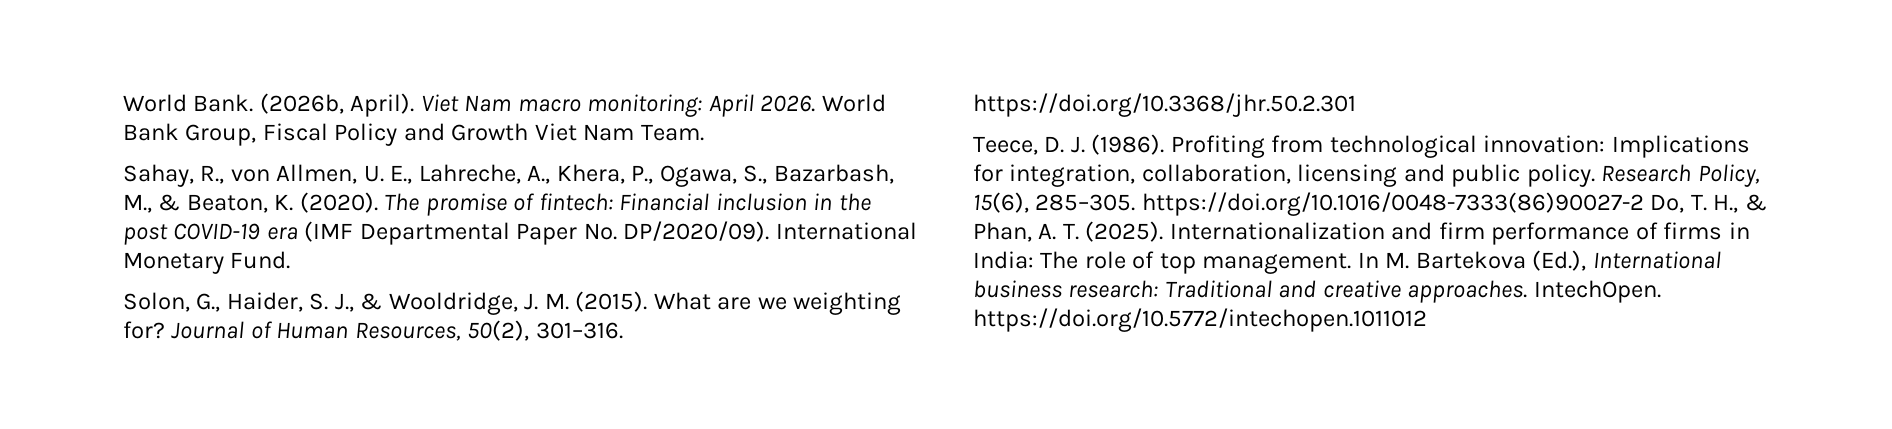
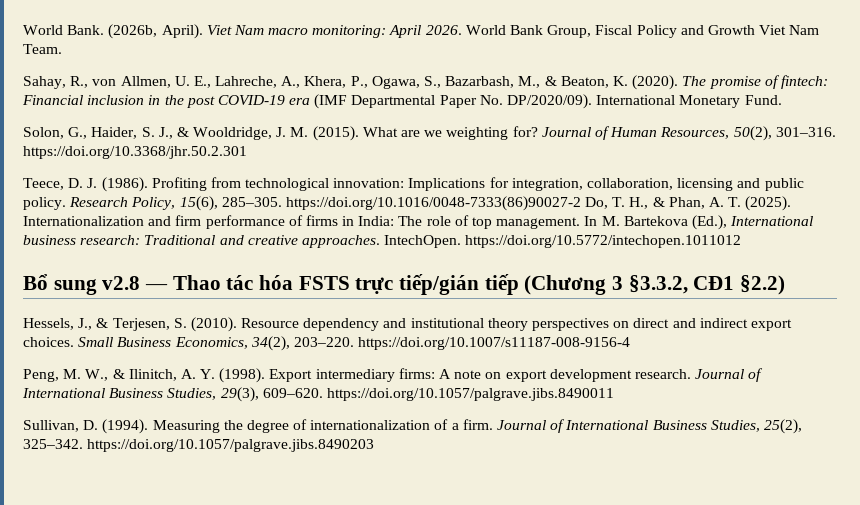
+ Bổ sung v2.8 — Thao tác hóa FSTS trực tiếp/gián tiếp (Chương 3 §3.3.2, CĐ1 §2.2)
+ Hessels, J., & Terjesen, S. (2010). Resource dependency and institutional theory perspectives on direct and indirect export choices. Small Business Economics, 34(2), 203–220. https://doi.org/10.1007/s11187-008-9156-4
+ Peng, M. W., & Ilinitch, A. Y. (1998). Export intermediary firms: A note on export development research. Journal of International Business Studies, 29(3), 609–620. https://doi.org/10.1057/palgrave.jibs.8490011
+ Sullivan, D. (1994). Measuring the degree of internationalization of a firm. Journal of International Business Studies, 25(2), 325–342. https://doi.org/10.1057/palgrave.jibs.8490203

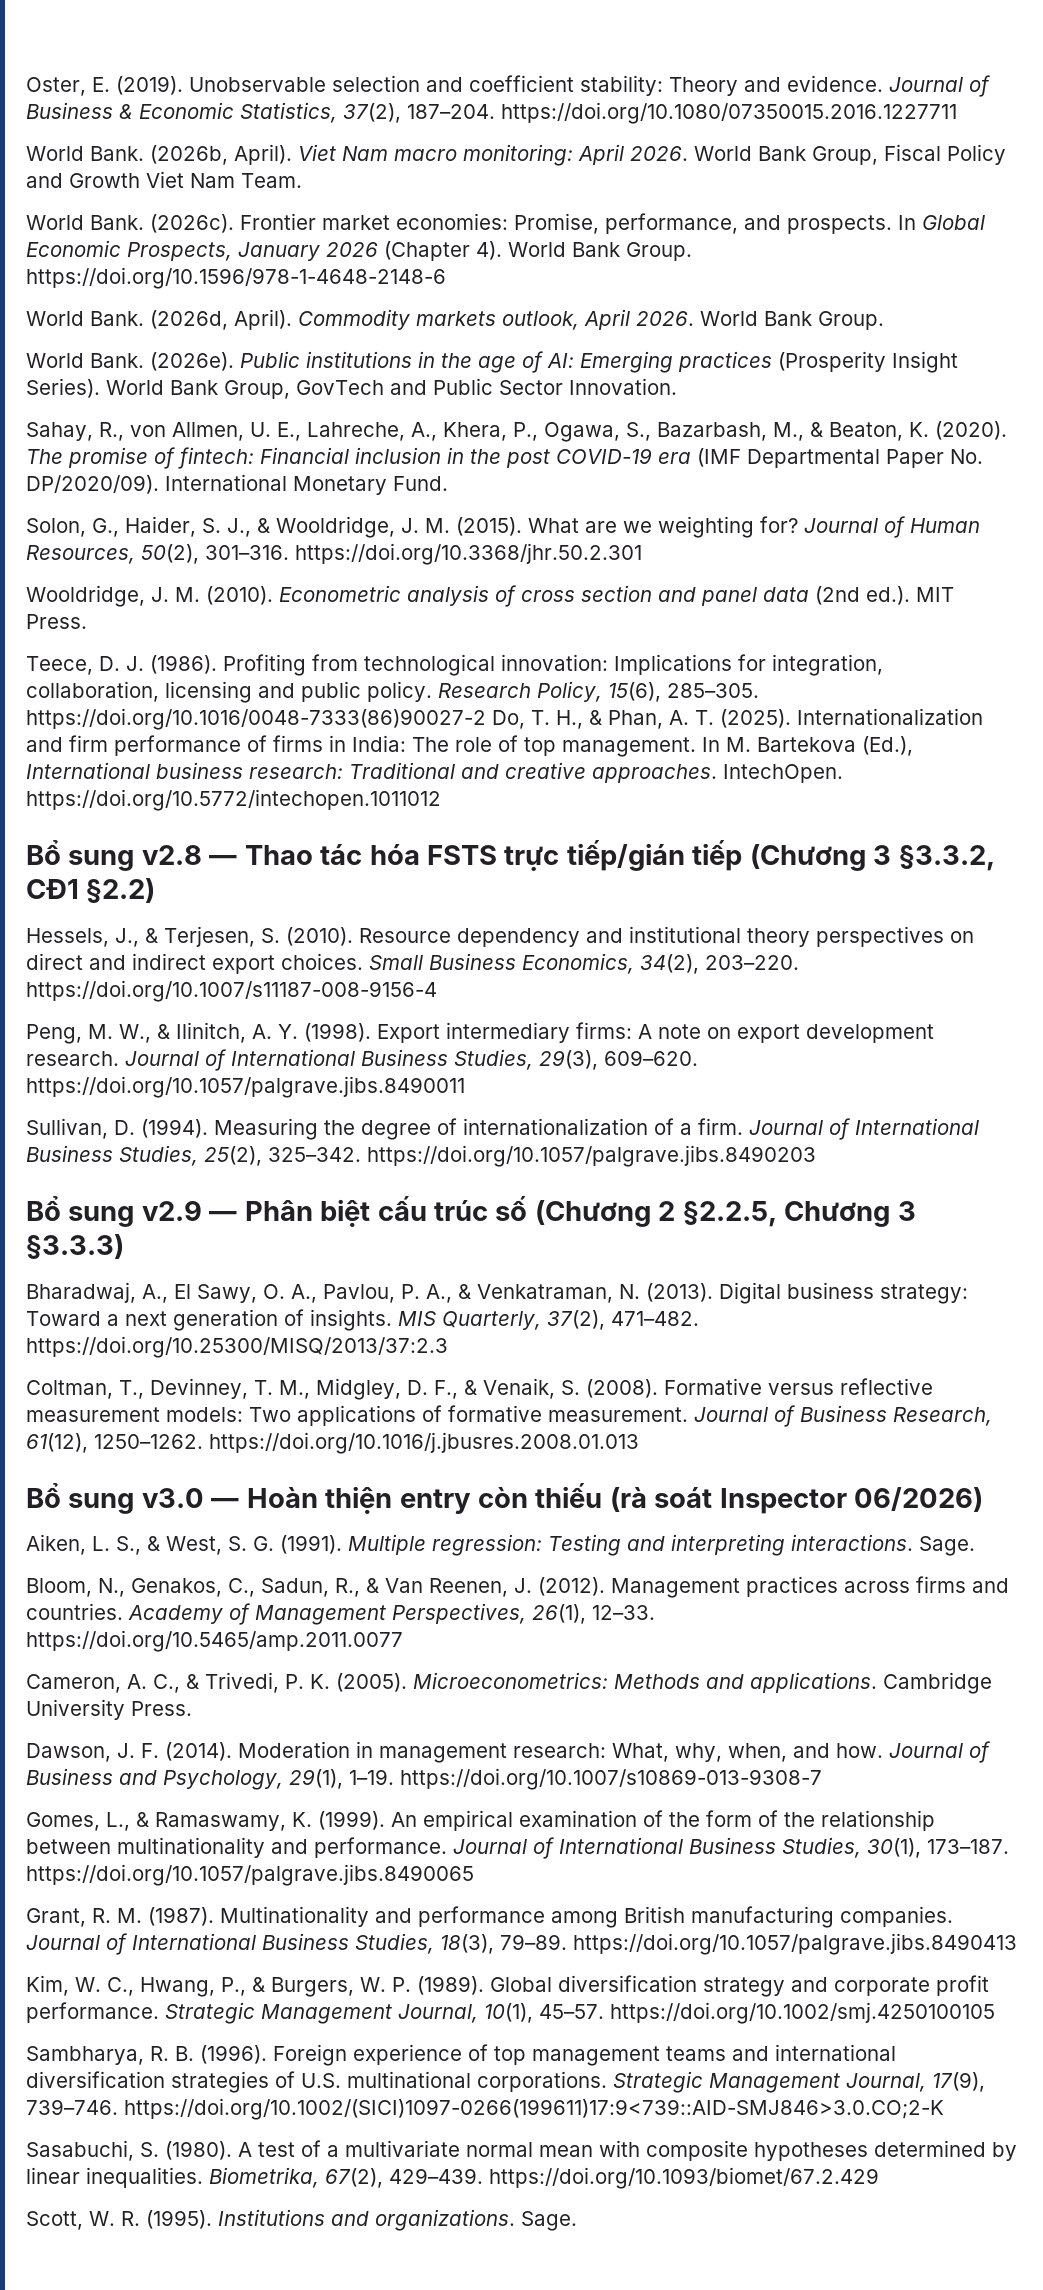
+ Oster, E. (2019). Unobservable selection and coefficient stability: Theory and evidence. Journal of Business & Economic Statistics, 37(2), 187–204. https://doi.org/10.1080/07350015.2016.1227711
+ World Bank. (2026c). Frontier market economies: Promise, performance, and prospects. In Global Economic Prospects, January 2026 (Chapter 4). World Bank Group. https://doi.org/10.1596/978-1-4648-2148-6
+ World Bank. (2026d, April). Commodity markets outlook, April 2026. World Bank Group.
+ World Bank. (2026e). Public institutions in the age of AI: Emerging practices (Prosperity Insight Series). World Bank Group, GovTech and Public Sector Innovation.
+ Wooldridge, J. M. (2010). Econometric analysis of cross section and panel data (2nd ed.). MIT Press.
+ Bổ sung v2.9 — Phân biệt cấu trúc số (Chương 2 §2.2.5, Chương 3 §3.3.3)
+ Bharadwaj, A., El Sawy, O. A., Pavlou, P. A., & Venkatraman, N. (2013). Digital business strategy: Toward a next generation of insights. MIS Quarterly, 37(2), 471–482. https://doi.org/10.25300/MISQ/2013/37:2.3
+ Coltman, T., Devinney, T. M., Midgley, D. F., & Venaik, S. (2008). Formative versus reflective measurement models: Two applications of formative measurement. Journal of Business Research, 61(12), 1250–1262. https://doi.org/10.1016/j.jbusres.2008.01.013
+ Bổ sung v3.0 — Hoàn thiện entry còn thiếu (rà soát Inspector 06/2026)
+ Aiken, L. S., & West, S. G. (1991). Multiple regression: Testing and interpreting interactions. Sage.
+ Bloom, N., Genakos, C., Sadun, R., & Van Reenen, J. (2012). Management practices across firms and countries. Academy of Management Perspectives, 26(1), 12–33. https://doi.org/10.5465/amp.2011.0077
+ Cameron, A. C., & Trivedi, P. K. (2005). Microeconometrics: Methods and applications. Cambridge University Press.
+ Dawson, J. F. (2014). Moderation in management research: What, why, when, and how. Journal of Business and Psychology, 29(1), 1–19. https://doi.org/10.1007/s10869-013-9308-7
+ Gomes, L., & Ramaswamy, K. (1999). An empirical examination of the form of the relationship between multinationality and performance. Journal of International Business Studies, 30(1), 173–187. https://doi.org/10.1057/palgrave.jibs.8490065
+ Grant, R. M. (1987). Multinationality and performance among British manufacturing companies. Journal of International Business Studies, 18(3), 79–89. https://doi.org/10.1057/palgrave.jibs.8490413
+ Kim, W. C., Hwang, P., & Burgers, W. P. (1989). Global diversification strategy and corporate profit performance. Strategic Management Journal, 10(1), 45–57. https://doi.org/10.1002/smj.4250100105
+ Sambharya, R. B. (1996). Foreign experience of top management teams and international diversification strategies of U.S. multinational corporations. Strategic Management Journal, 17(9), 739–746. https://doi.org/10.1002/(SICI)1097-0266(199611)17:9<739::AID-SMJ846>3.0.CO;2-K
+ Sasabuchi, S. (1980). A test of a multivariate normal mean with composite hypotheses determined by linear inequalities. Biometrika, 67(2), 429–439. https://doi.org/10.1093/biomet/67.2.429
+ Scott, W. R. (1995). Institutions and organizations. Sage.

